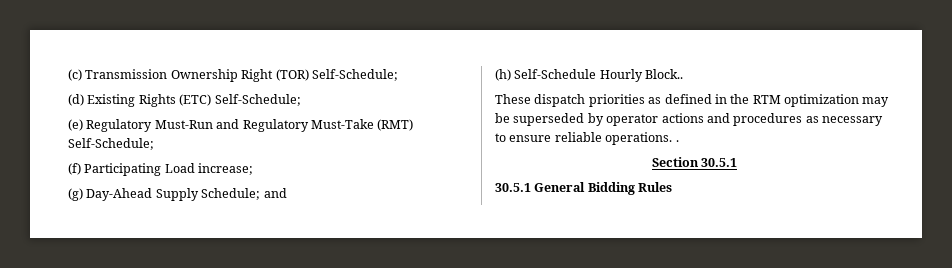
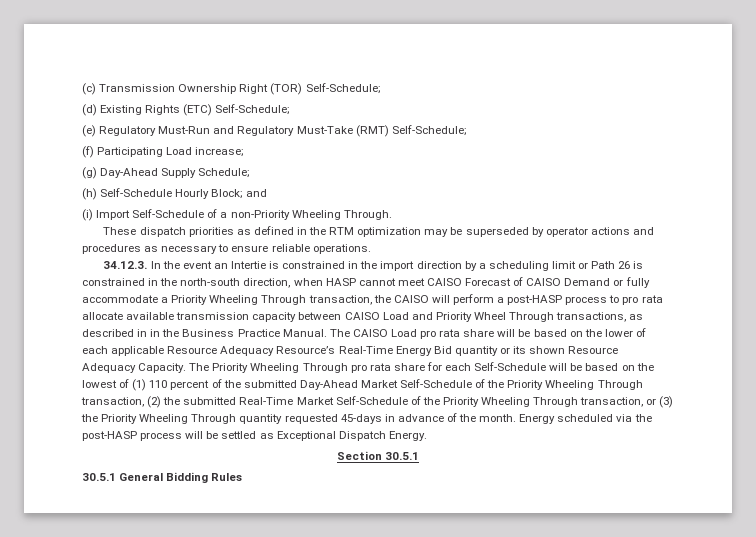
- (g) Day-Ahead Supply Schedule; and
+ (g) Day-Ahead Supply Schedule;
- (h) Self-Schedule Hourly Block..
+ (h) Self-Schedule Hourly Block; and
+ (i) Import Self-Schedule of a non-Priority Wheeling Through.
- These dispatch priorities as defined in the RTM optimization may be superseded by operator actions and procedures as necessary to ensure reliable operations. .
+ These dispatch priorities as defined in the RTM optimization may be superseded by operator actions and procedures as necessary to ensure reliable operations.
+ 34.12.3. In the event an Intertie is constrained in the import direction by a scheduling limit or Path 26 is constrained in the north-south direction, when HASP cannot meet CAISO Forecast of CAISO Demand or fully accommodate a Priority Wheeling Through transaction, the CAISO will perform a post-HASP process to pro rata allocate available transmission capacity between CAISO Load and Priority Wheel Through transactions, as described in in the Business Practice Manual. The CAISO Load pro rata share will be based on the lower of each applicable Resource Adequacy Resource’s Real-Time Energy Bid quantity or its shown Resource Adequacy Capacity. The Priority Wheeling Through pro rata share for each Self-Schedule will be based on the lowest of (1) 110 percent of the submitted Day-Ahead Market Self-Schedule of the Priority Wheeling Through transaction, (2) the submitted Real-Time Market Self-Schedule of the Priority Wheeling Through transaction, or (3) the Priority Wheeling Through quantity requested 45-days in advance of the month. Energy scheduled via the post-HASP process will be settled as Exceptional Dispatch Energy.

